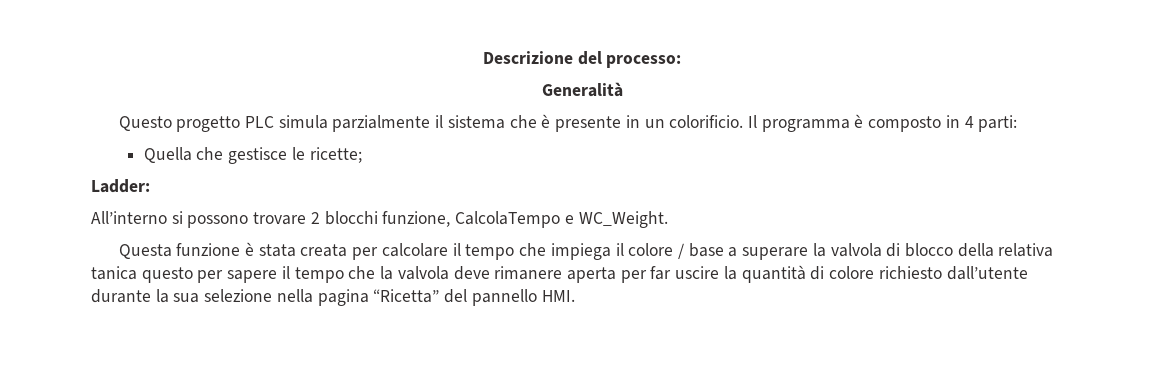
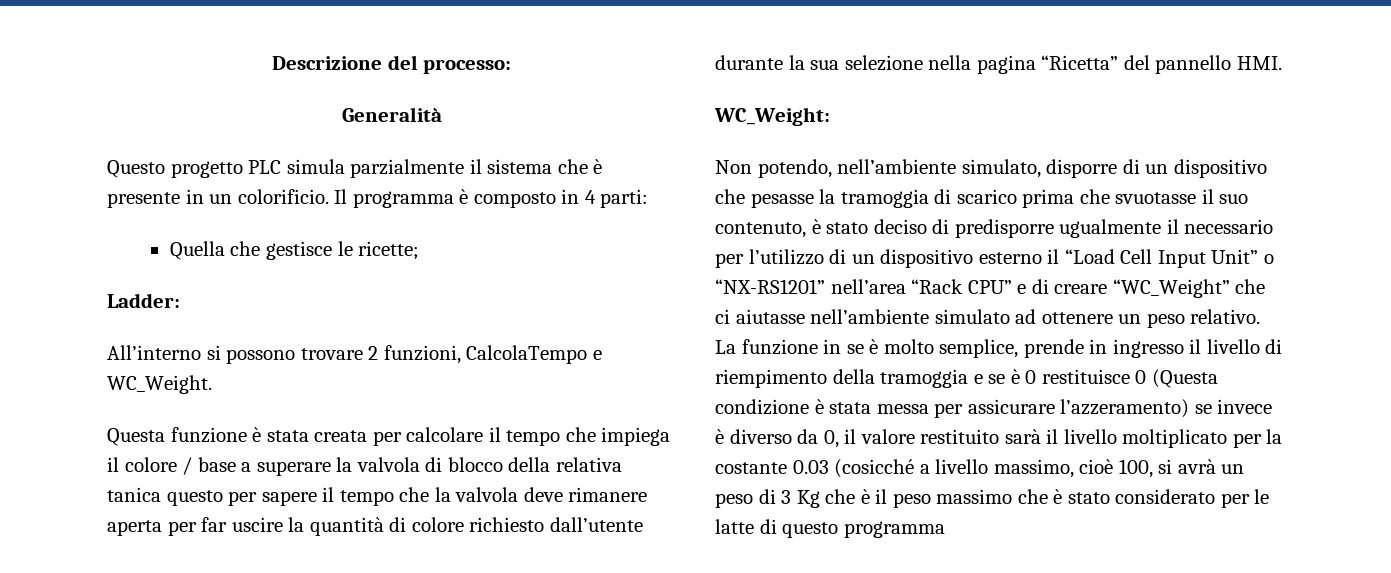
- All’interno si possono trovare 2 blocchi funzione, CalcolaTempo e WC_Weight.
+ All’interno si possono trovare 2 funzioni, CalcolaTempo e WC_Weight.
+ WC_Weight:
+ Non potendo, nell’ambiente simulato, disporre di un dispositivo che pesasse la tramoggia di scarico prima che svuotasse il suo contenuto, è stato deciso di predisporre ugualmente il necessario per l’utilizzo di un dispositivo esterno il “Load Cell Input Unit” o “NX-RS1201” nell’area “Rack CPU” e di creare “WC_Weight” che ci aiutasse nell’ambiente simulato ad ottenere un peso relativo. La funzione in se è molto semplice, prende in ingresso il livello di riempimento della tramoggia e se è 0 restituisce 0 (Questa condizione è stata messa per assicurare l’azzeramento) se invece è diverso da 0, il valore restituito sarà il livello moltiplicato per la costante 0.03 (cosicché a livello massimo, cioè 100, si avrà un peso di 3 Kg che è il peso massimo che è stato considerato per le latte di questo programma

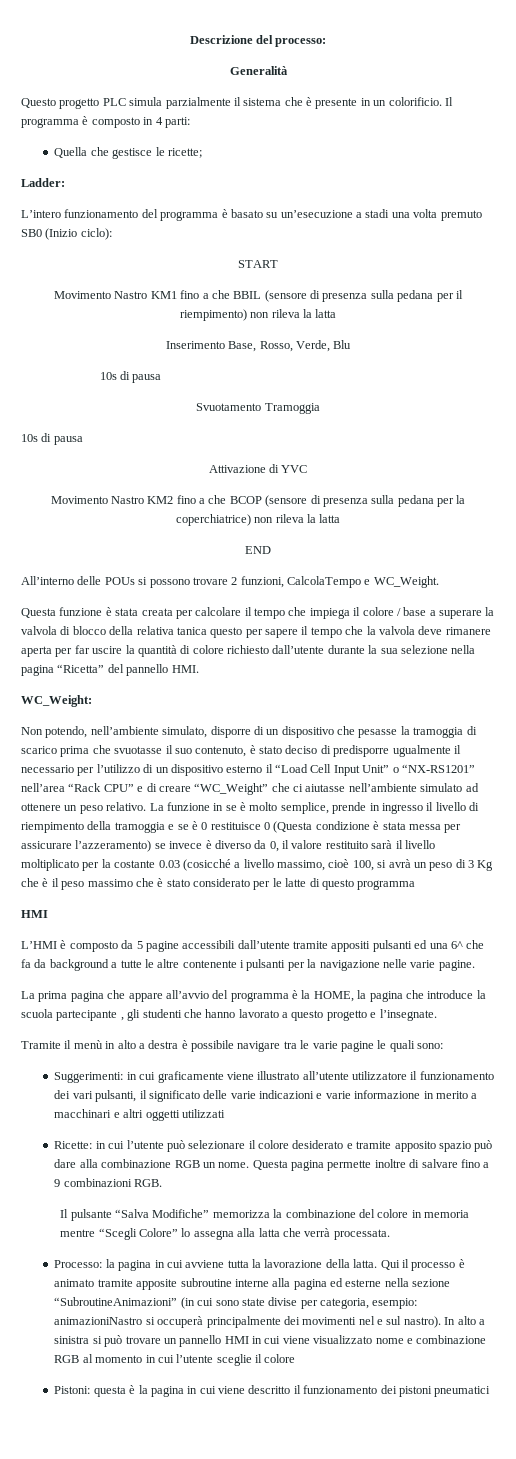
+ L’intero funzionamento del programma è basato su un’esecuzione a stadi una volta premuto SB0 (Inizio ciclo):
+ START
+ Movimento Nastro KM1 fino a che BBIL (sensore di presenza sulla pedana per il riempimento) non rileva la latta
+ Inserimento Base, Rosso, Verde, Blu
+ 10s di pausa
+ Svuotamento Tramoggia
+ 10s di pausa
+ Attivazione di YVC
+ Movimento Nastro KM2 fino a che BCOP (sensore di presenza sulla pedana per la coperchiatrice) non rileva la latta
+ END
- All’interno si possono trovare 2 funzioni, CalcolaTempo e WC_Weight.
+ All’interno delle POUs si possono trovare 2 funzioni, CalcolaTempo e WC_Weight.
  La funzione in se è molto semplice, prende in ingresso il livello di riempimento della tramoggia e se è 0 restituisce 0 (Questa condizione è stata messa per assicurare l’azzeramento) se invece è diverso da 0, il valore restituito sarà il livello moltiplicato per la costante 0.03 (cosicché a livello massimo, cioè 100, si avrà un peso di 3 Kg che è il peso massimo che è stato considerato per le latte di questo programma
+ HMI
+ L’HMI è composto da 5 pagine accessibili dall’utente tramite appositi pulsanti ed una 6^ che fa da background a tutte le altre contenente i pulsanti per la navigazione nelle varie pagine.
+ La prima pagina che appare all’avvio del programma è la HOME, la pagina che introduce la scuola partecipante , gli studenti che hanno lavorato a questo progetto e l’insegnate.
+ Tramite il menù in alto a destra è possibile navigare tra le varie pagine le quali sono:
+ Suggerimenti: in cui graficamente viene illustrato all’utente utilizzatore il funzionamento dei vari pulsanti, il significato delle varie indicazioni e varie informazione in merito a macchinari e altri oggetti utilizzati
+ Ricette: in cui l’utente può selezionare il colore desiderato e tramite apposito spazio può dare alla combinazione RGB un nome. Questa pagina permette inoltre di salvare fino a 9 combinazioni RGB.
+ Il pulsante “Salva Modifiche” memorizza la combinazione del colore in memoria mentre “Scegli Colore” lo assegna alla latta che verrà processata.
+ Processo: la pagina in cui avviene tutta la lavorazione della latta. Qui il processo è animato tramite apposite subroutine interne alla pagina ed esterne nella sezione “SubroutineAnimazioni” (in cui sono state divise per categoria, esempio: animazioniNastro si occuperà principalmente dei movimenti nel e sul nastro). In alto a sinistra si può trovare un pannello HMI in cui viene visualizzato nome e combinazione RGB al momento in cui l’utente sceglie il colore
+ Pistoni: questa è la pagina in cui viene descritto il funzionamento dei pistoni pneumatici

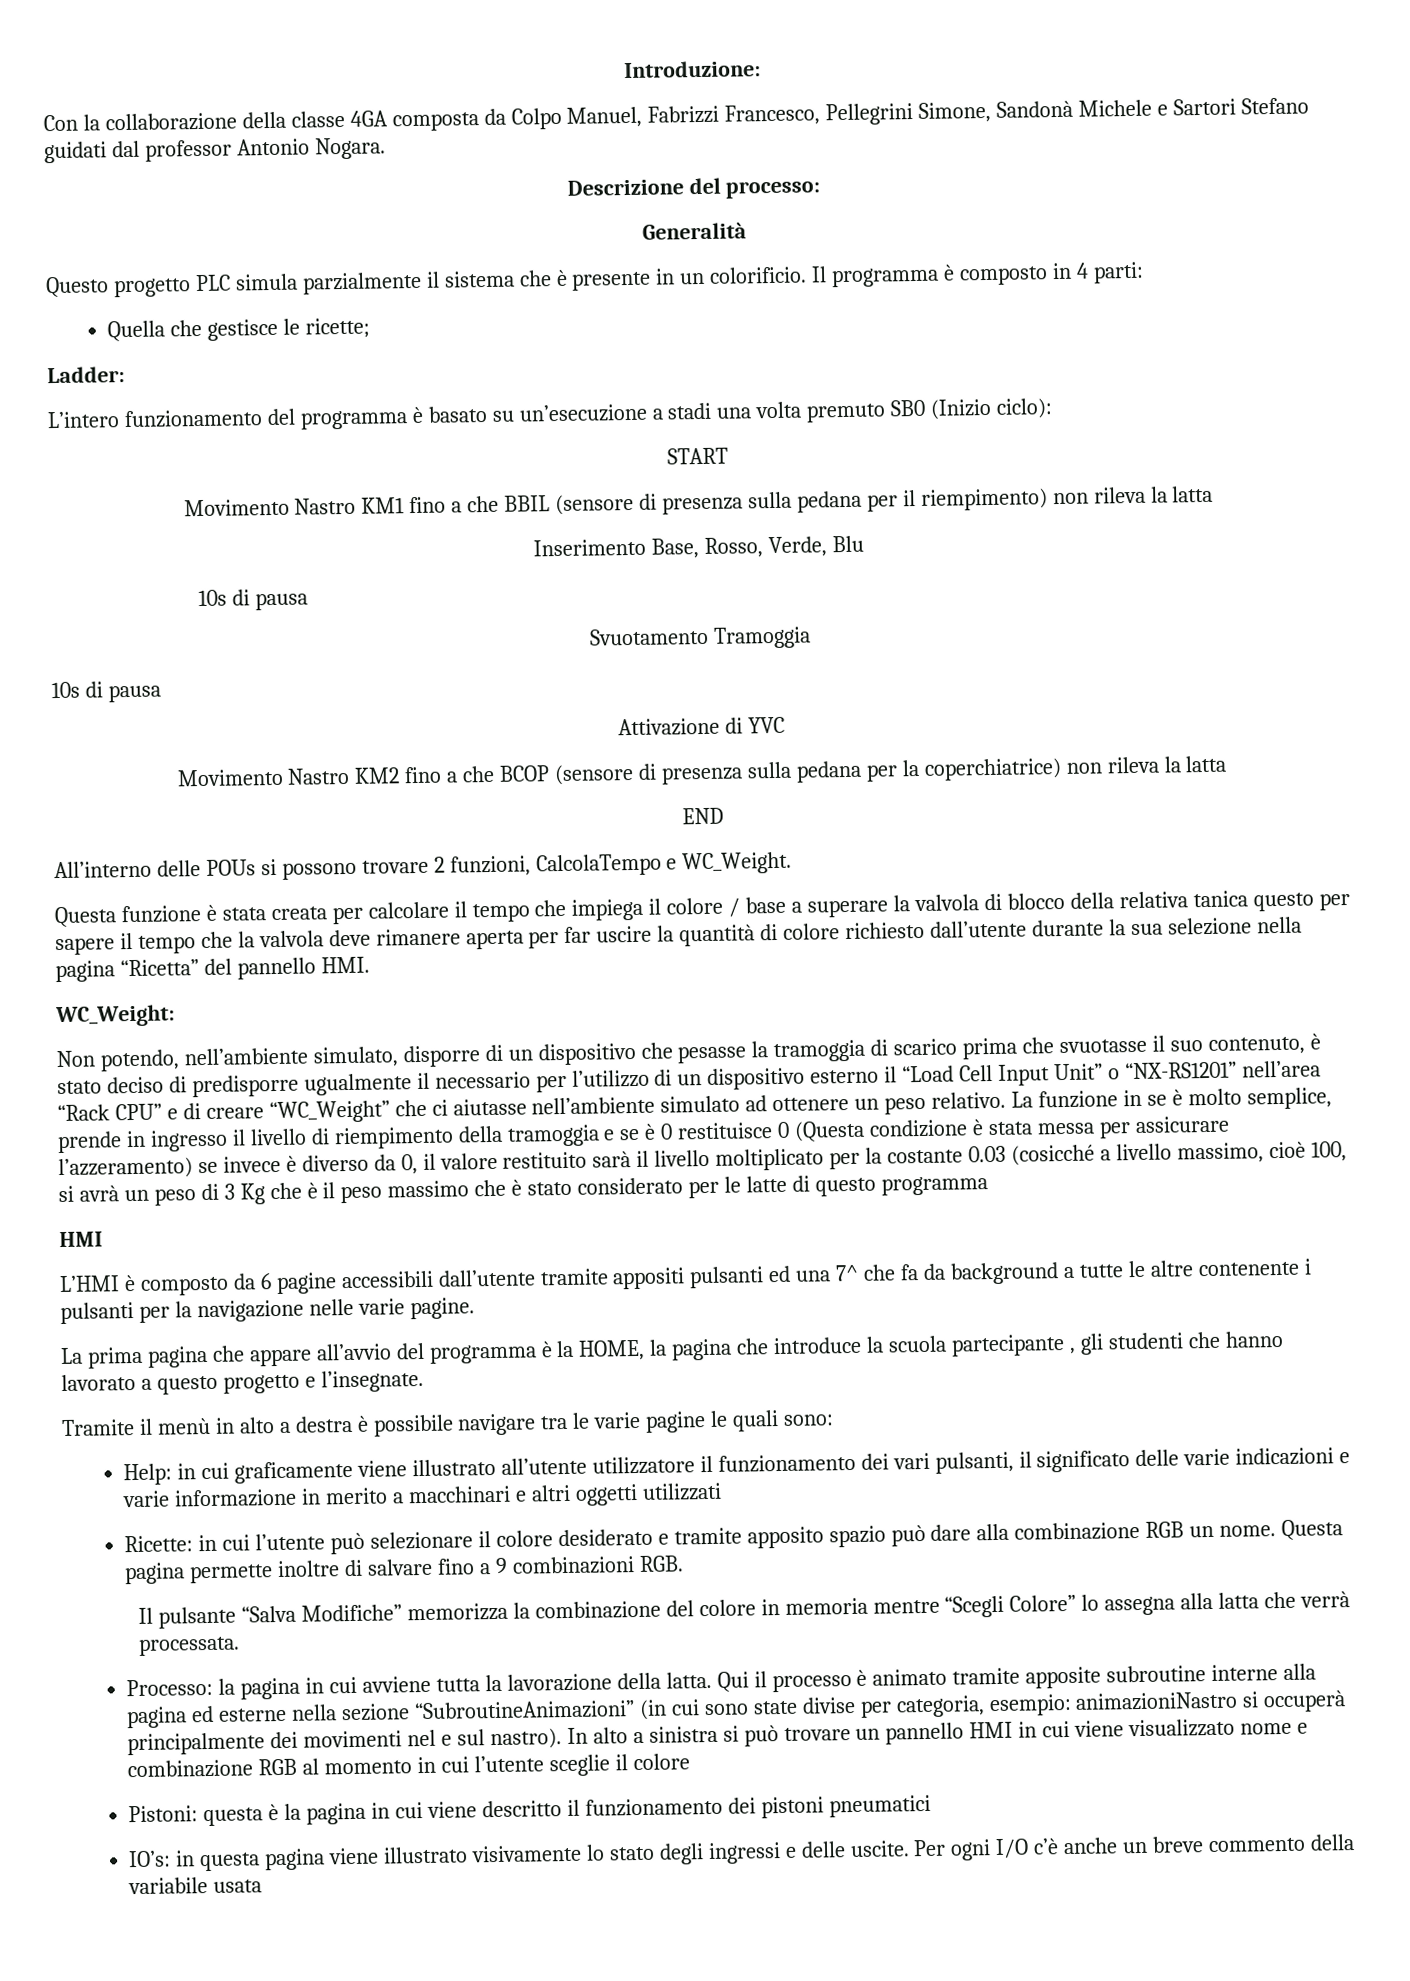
+ Introduzione:
+ Con la collaborazione della classe 4GA composta da Colpo Manuel, Fabrizzi Francesco, Pellegrini Simone, Sandonà Michele e Sartori Stefano guidati dal professor Antonio Nogara.
- L’HMI è composto da 5 pagine accessibili dall’utente tramite appositi pulsanti ed una 6^ che fa da background a tutte le altre contenente i pulsanti per la navigazione nelle varie pagine.
+ L’HMI è composto da 6 pagine accessibili dall’utente tramite appositi pulsanti ed una 7^ che fa da background a tutte le altre contenente i pulsanti per la navigazione nelle varie pagine.
- Suggerimenti: in cui graficamente viene illustrato all’utente utilizzatore il funzionamento dei vari pulsanti, il significato delle varie indicazioni e varie informazione in merito a macchinari e altri oggetti utilizzati
+ Help: in cui graficamente viene illustrato all’utente utilizzatore il funzionamento dei vari pulsanti, il significato delle varie indicazioni e varie informazione in merito a macchinari e altri oggetti utilizzati
+ IO’s: in questa pagina viene illustrato visivamente lo stato degli ingressi e delle uscite. Per ogni I/O c’è anche un breve commento della variabile usata

